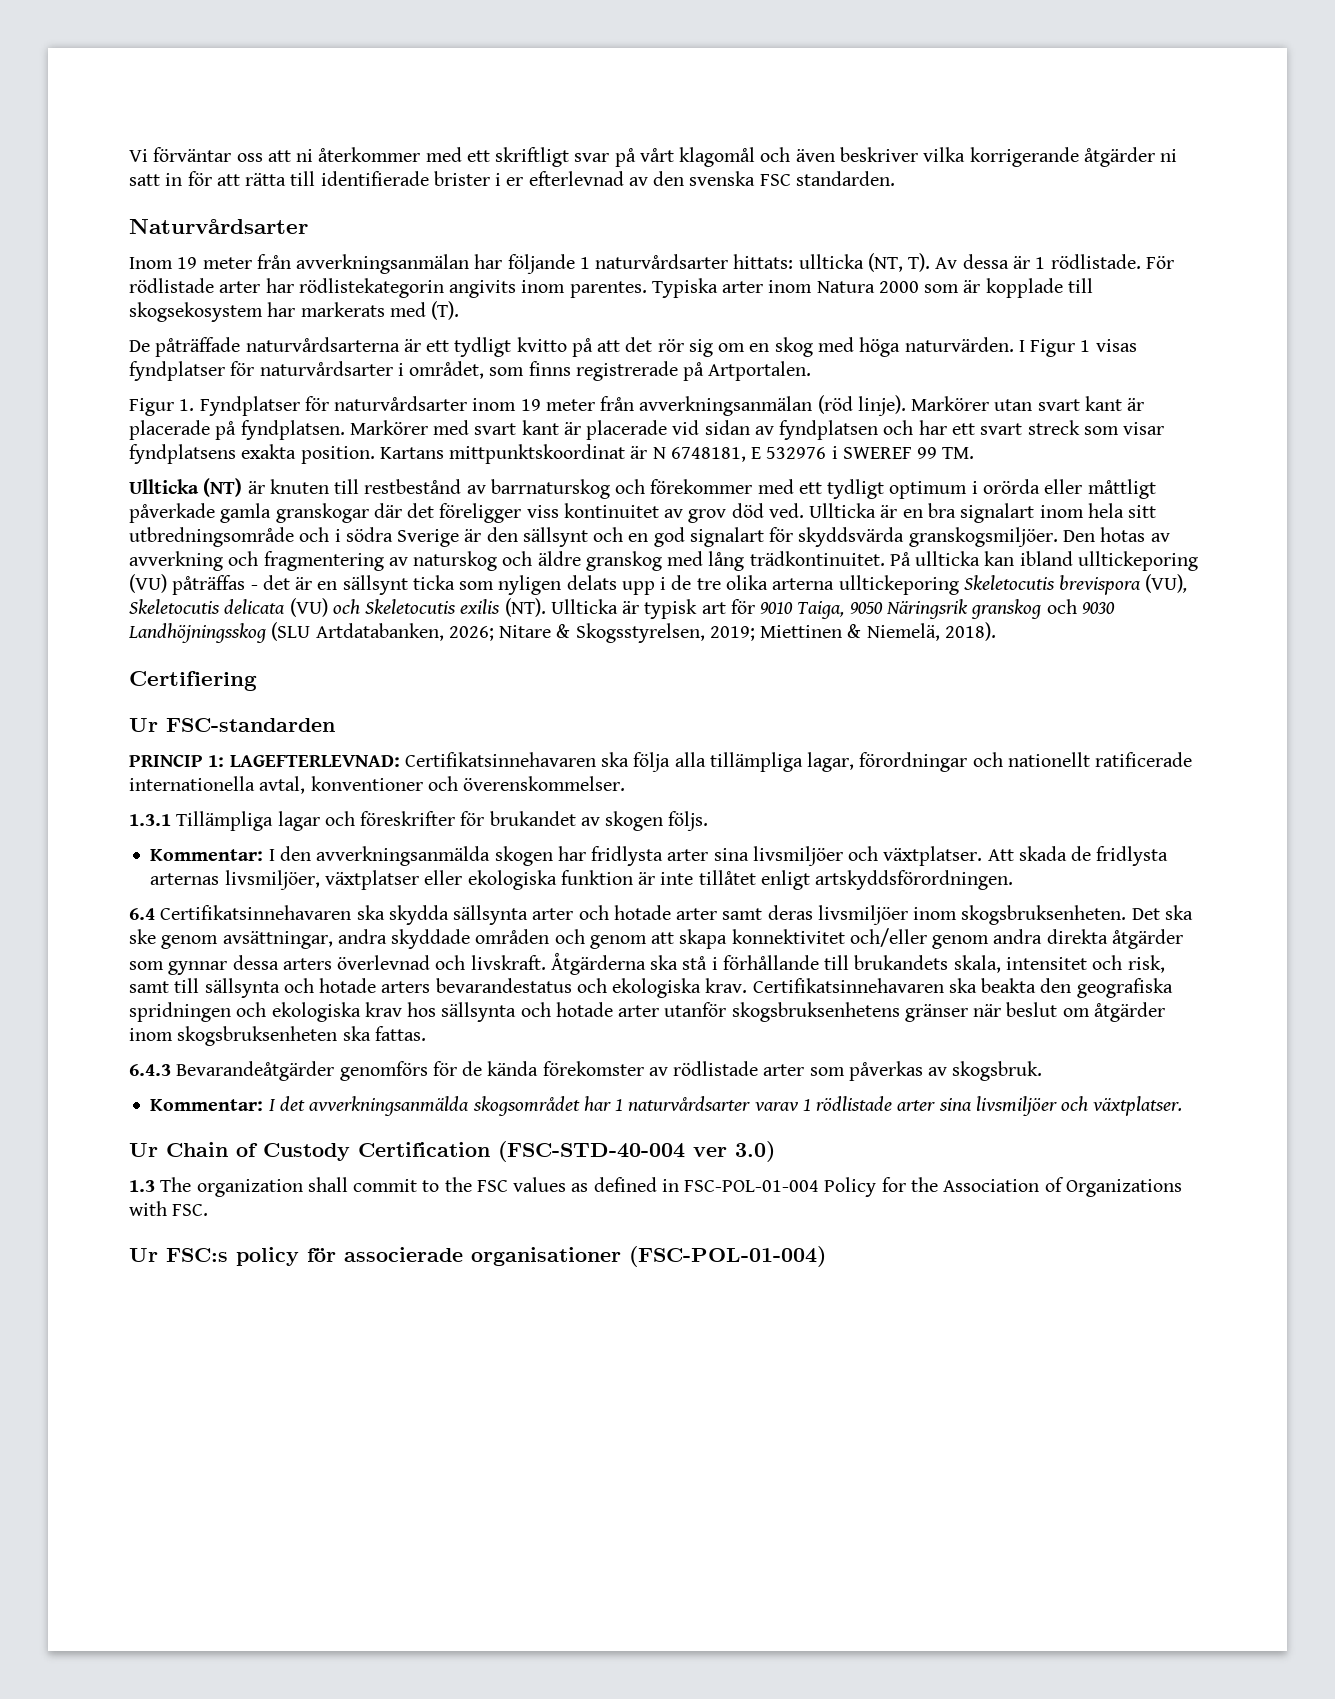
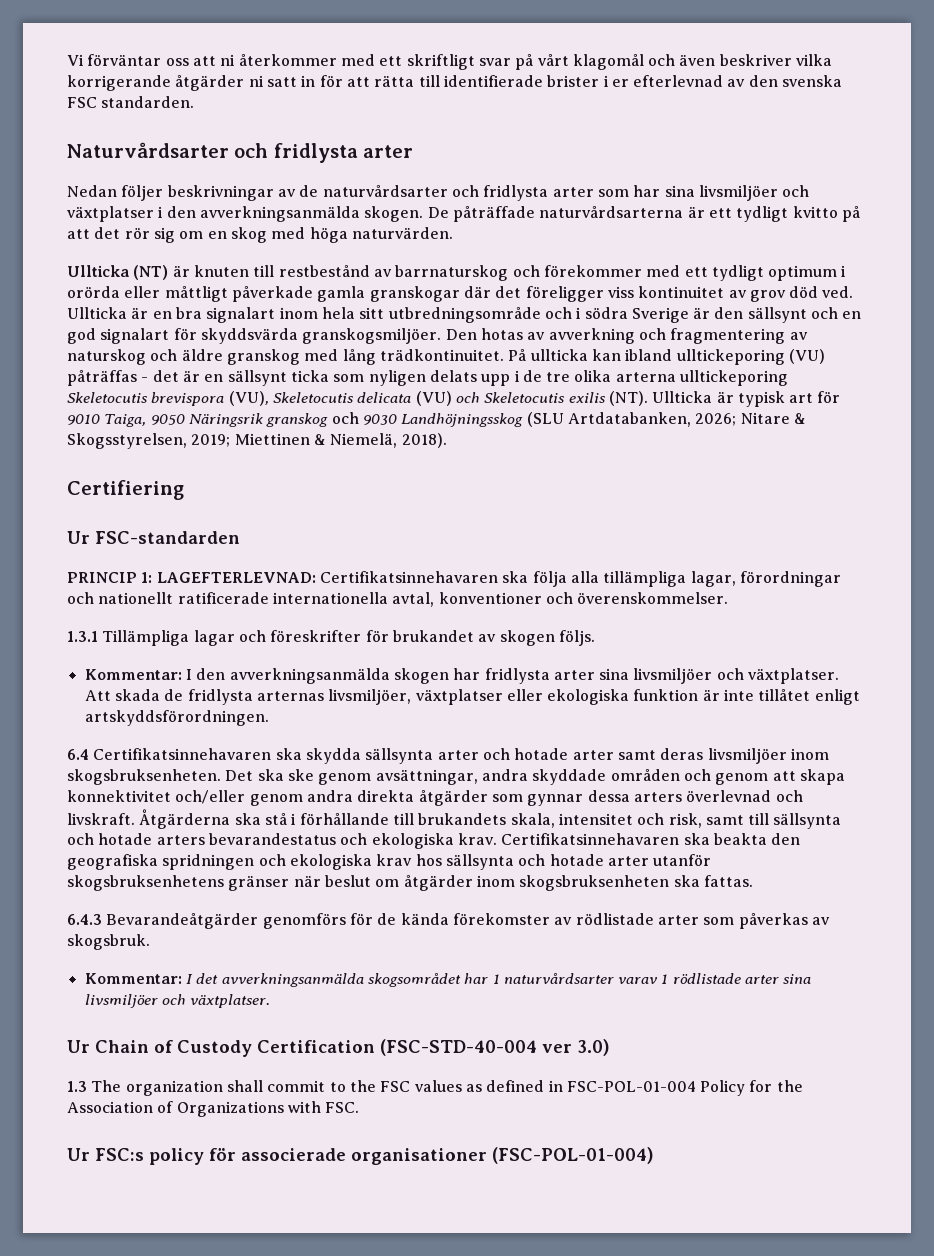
- Naturvårdsarter
- Inom 19 meter från avverkningsanmälan har följande 1 naturvårdsarter hittats: ullticka (NT, T). Av dessa är 1 rödlistade. För rödlistade arter har rödlistekategorin angivits inom parentes. Typiska arter inom Natura 2000 som är kopplade till skogsekosystem har markerats med (T).
- De påträffade naturvårdsarterna är ett tydligt kvitto på att det rör sig om en skog med höga naturvärden. I Figur 1 visas fyndplatser för naturvårdsarter i området, som finns registrerade på Artportalen.
- Figur 1. Fyndplatser för naturvårdsarter inom 19 meter från avverkningsanmälan (röd linje). Markörer utan svart kant är placerade på fyndplatsen. Markörer med svart kant är placerade vid sidan av fyndplatsen och har ett svart streck som visar fyndplatsens exakta position. Kartans mittpunktskoordinat är N 6748181, E 532976 i SWEREF 99 TM.
+ Naturvårdsarter och fridlysta arter
+ Nedan följer beskrivningar av de naturvårdsarter och fridlysta arter som har sina livsmiljöer och växtplatser i den avverkningsanmälda skogen. De påträffade naturvårdsarterna är ett tydligt kvitto på att det rör sig om en skog med höga naturvärden.

